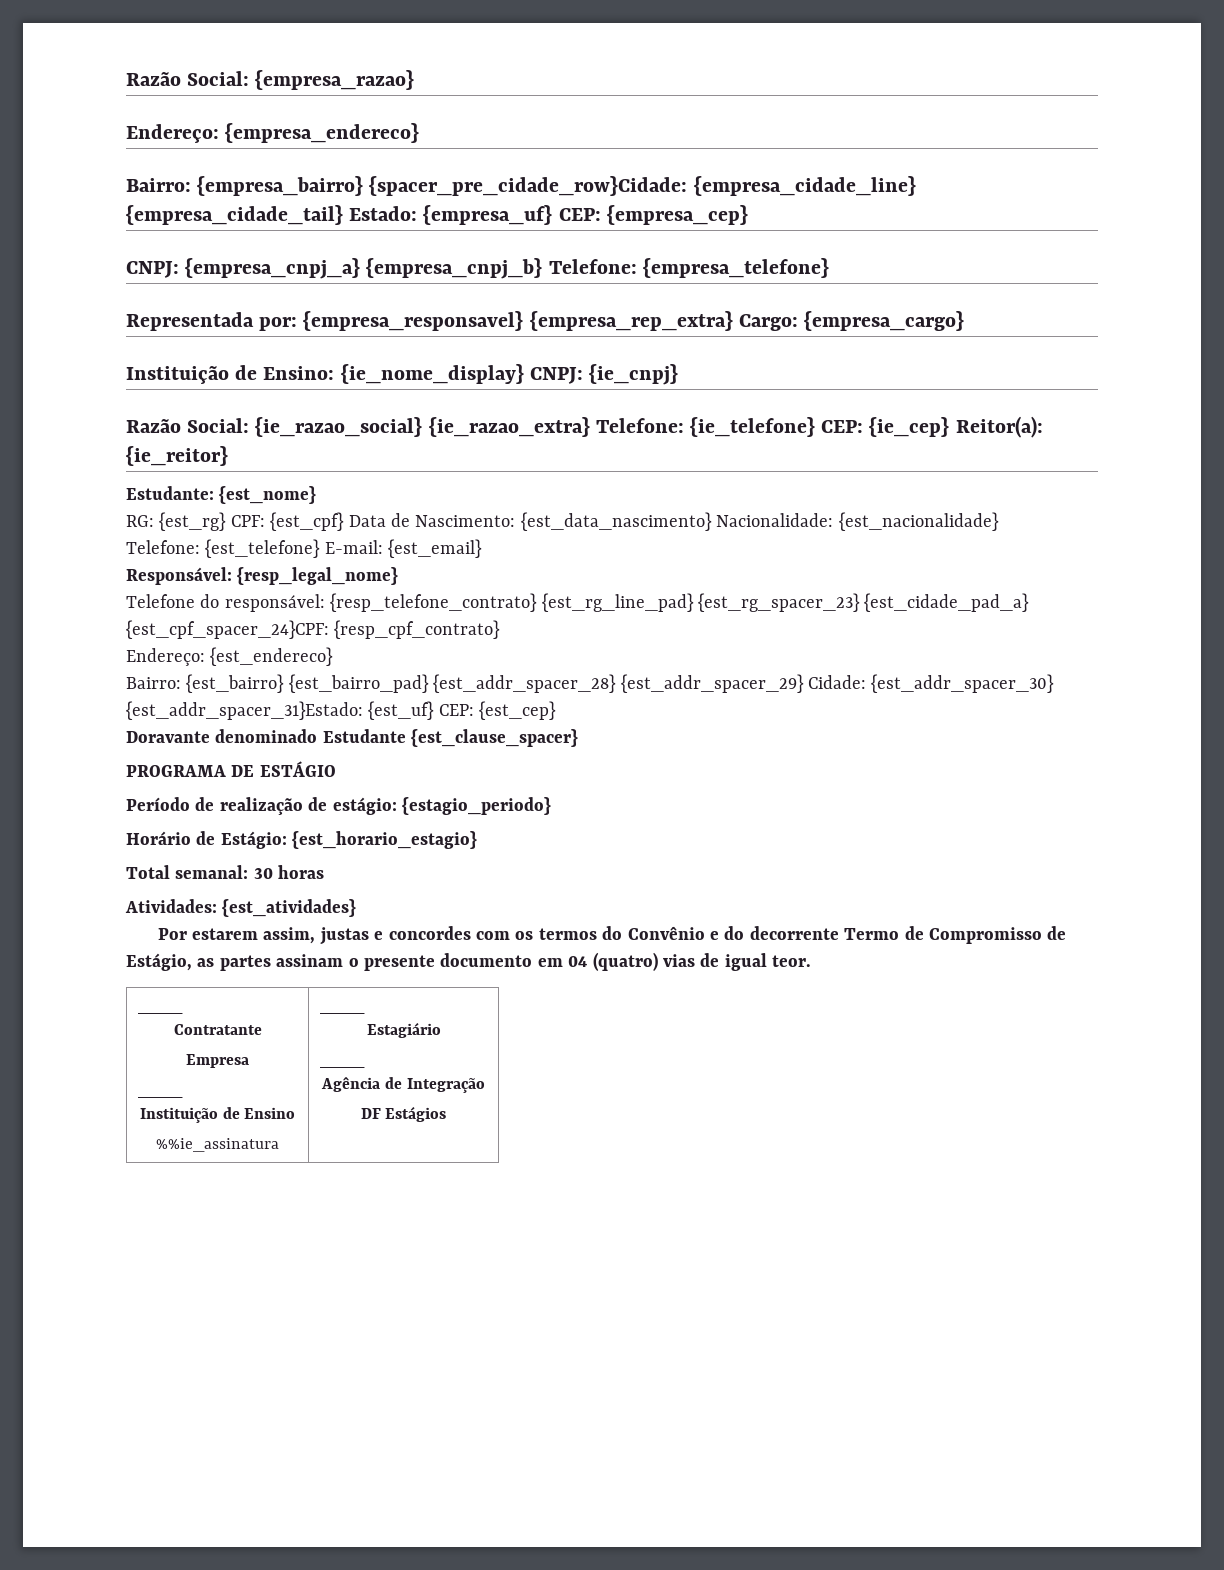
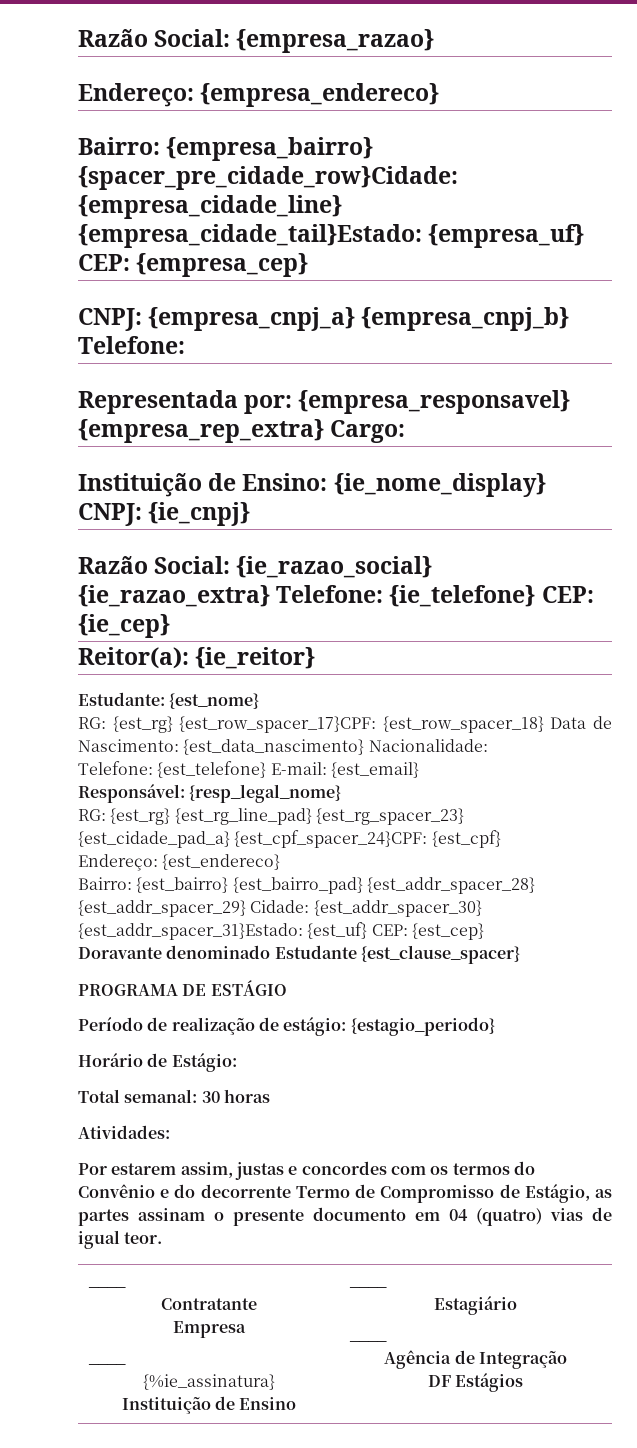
- Bairro: {empresa_bairro} {spacer_pre_cidade_row}Cidade: {empresa_cidade_line} {empresa_cidade_tail} Estado: {empresa_uf} CEP: {empresa_cep}
+ Bairro: {empresa_bairro} {spacer_pre_cidade_row}Cidade: {empresa_cidade_line} {empresa_cidade_tail}Estado: {empresa_uf} CEP: {empresa_cep}
- CNPJ: {empresa_cnpj_a} {empresa_cnpj_b} Telefone: {empresa_telefone}
+ CNPJ: {empresa_cnpj_a} {empresa_cnpj_b} Telefone:
- Representada por: {empresa_responsavel} {empresa_rep_extra} Cargo: {empresa_cargo}
+ Representada por: {empresa_responsavel} {empresa_rep_extra} Cargo:
- Razão Social: {ie_razao_social} {ie_razao_extra} Telefone: {ie_telefone} CEP: {ie_cep} Reitor(a): {ie_reitor}
+ Razão Social: {ie_razao_social} {ie_razao_extra} Telefone: {ie_telefone} CEP: {ie_cep}
+ Reitor(a): {ie_reitor}
- RG: {est_rg} CPF: {est_cpf} Data de Nascimento: {est_data_nascimento} Nacionalidade: {est_nacionalidade}
+ RG: {est_rg} {est_row_spacer_17}CPF: {est_row_spacer_18} Data de Nascimento: {est_data_nascimento} Nacionalidade:
- Telefone do responsável: {resp_telefone_contrato} {est_rg_line_pad} {est_rg_spacer_23} {est_cidade_pad_a} {est_cpf_spacer_24}CPF: {resp_cpf_contrato}
+ RG: {est_rg} {est_rg_line_pad} {est_rg_spacer_23} {est_cidade_pad_a} {est_cpf_spacer_24}CPF: {est_cpf}
- Horário de Estágio: {est_horario_estagio}
+ Horário de Estágio:
- Atividades: {est_atividades}
+ Atividades:
  Por estarem assim, justas e concordes com os termos do Convênio e do decorrente Termo de Compromisso de Estágio, as partes assinam o presente documento em 04 (quatro) vias de igual teor.
  ____
  Contratante
  Empresa
  ____
- Instituição de Ensino
- %%ie_assinatura | ____
+ {%ie_assinatura}
+ Instituição de Ensino | ____

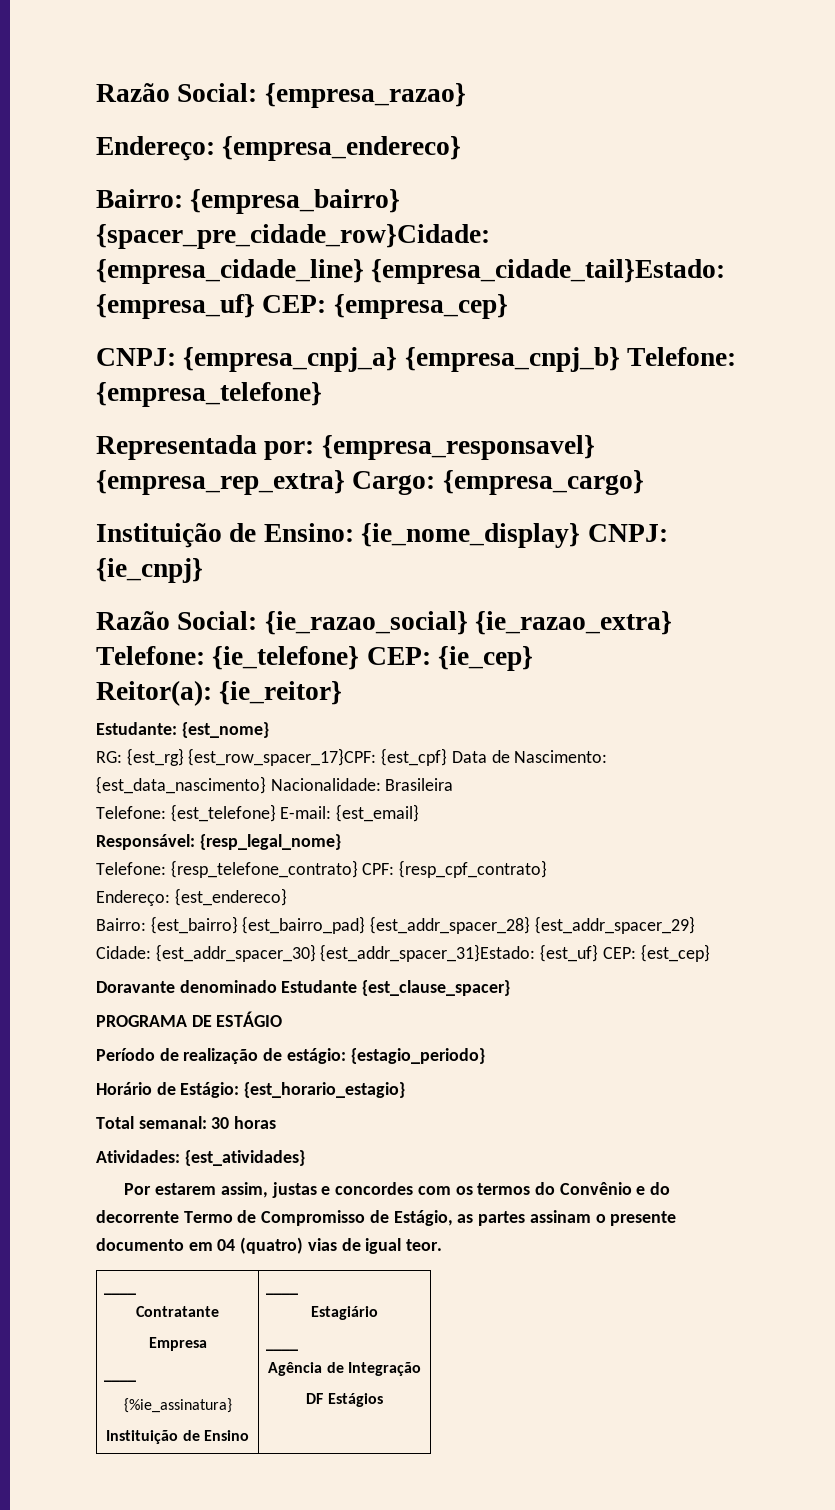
- CNPJ: {empresa_cnpj_a} {empresa_cnpj_b} Telefone:
+ CNPJ: {empresa_cnpj_a} {empresa_cnpj_b} Telefone: {empresa_telefone}
- Representada por: {empresa_responsavel} {empresa_rep_extra} Cargo:
+ Representada por: {empresa_responsavel} {empresa_rep_extra} Cargo: {empresa_cargo}
- RG: {est_rg} {est_row_spacer_17}CPF: {est_row_spacer_18} Data de Nascimento: {est_data_nascimento} Nacionalidade:
+ RG: {est_rg} {est_row_spacer_17}CPF: {est_cpf} Data de Nascimento: {est_data_nascimento} Nacionalidade: Brasileira
- RG: {est_rg} {est_rg_line_pad} {est_rg_spacer_23} {est_cidade_pad_a} {est_cpf_spacer_24}CPF: {est_cpf}
+ Telefone: {resp_telefone_contrato} CPF: {resp_cpf_contrato}
- Horário de Estágio:
+ Horário de Estágio: {est_horario_estagio}
- Atividades:
+ Atividades: {est_atividades}

